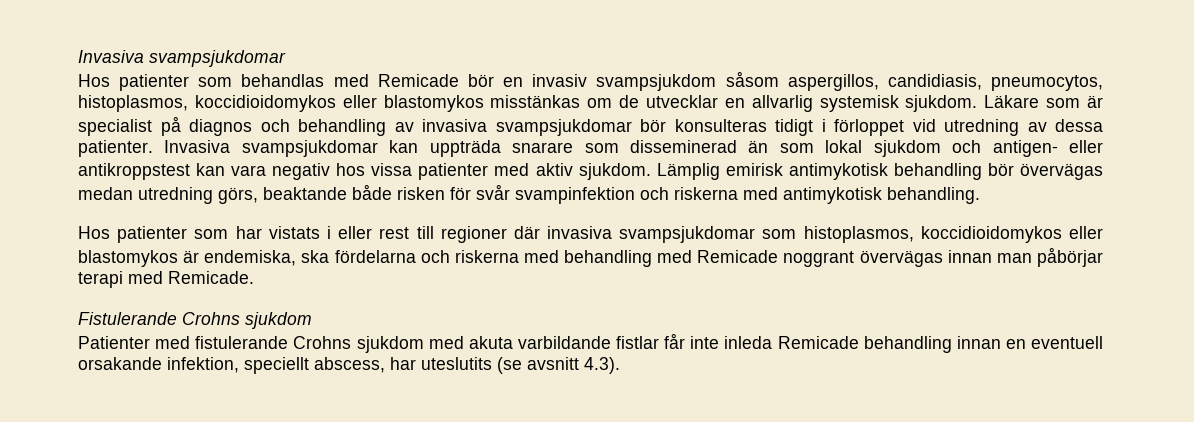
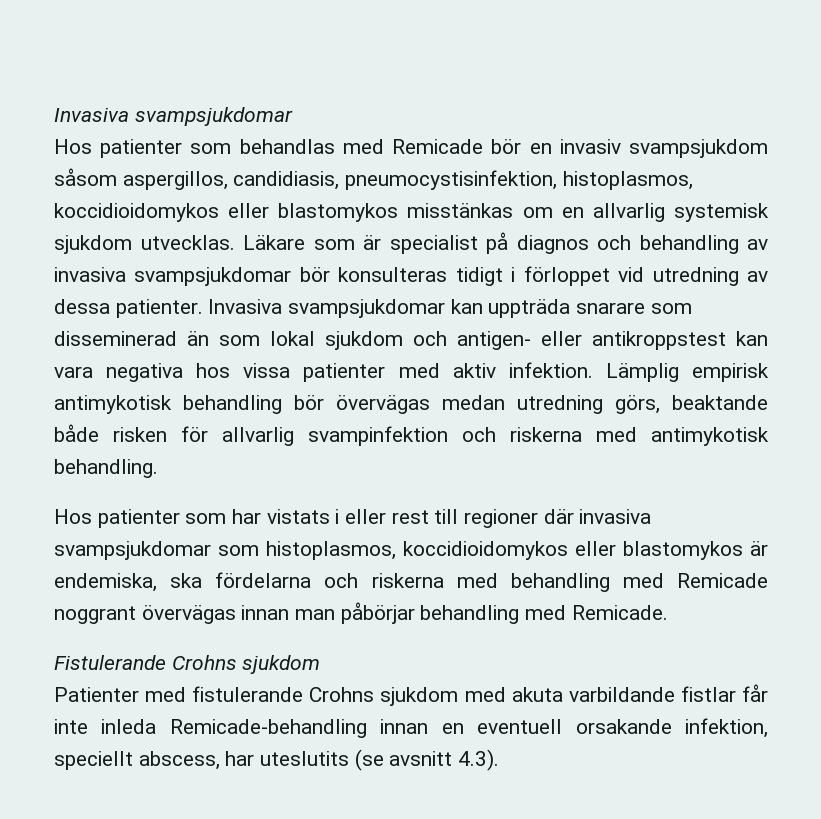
- Hos patienter som behandlas med Remicade bör en invasiv svampsjukdom såsom aspergillos, candidiasis, pneumocytos, histoplasmos, koccidioidomykos eller blastomykos misstänkas om de utvecklar en allvarlig systemisk sjukdom.
+ Hos patienter som behandlas med Remicade bör en invasiv svampsjukdom såsom aspergillos, candidiasis, pneumocystisinfektion, histoplasmos, koccidioidomykos eller blastomykos misstänkas om en allvarlig systemisk sjukdom utvecklas.
- Invasiva svampsjukdomar kan uppträda snarare som disseminerad än som lokal sjukdom och antigen- eller antikroppstest kan vara negativ hos vissa patienter med aktiv sjukdom. Lämplig emirisk antimykotisk behandling bör övervägas medan utredning görs, beaktande både risken för svår svampinfektion och riskerna med antimykotisk behandling.
+ Invasiva svampsjukdomar kan uppträda snarare som disseminerad än som lokal sjukdom och antigen- eller antikroppstest kan vara negativa hos vissa patienter med aktiv infektion. Lämplig empirisk antimykotisk behandling bör övervägas medan utredning görs, beaktande både risken för allvarlig svampinfektion och riskerna med antimykotisk behandling.
- Hos patienter som har vistats i eller rest till regioner där invasiva svampsjukdomar som histoplasmos, koccidioidomykos eller blastomykos är endemiska, ska fördelarna och riskerna med behandling med Remicade noggrant övervägas innan man påbörjar terapi med Remicade.
+ Hos patienter som har vistats i eller rest till regioner där invasiva svampsjukdomar som histoplasmos, koccidioidomykos eller blastomykos är endemiska, ska fördelarna och riskerna med behandling med Remicade noggrant övervägas innan man påbörjar behandling med Remicade.
- Patienter med fistulerande Crohns sjukdom med akuta varbildande fistlar får inte inleda Remicade behandling innan en eventuell orsakande infektion, speciellt abscess, har uteslutits (se avsnitt 4.3).
+ Patienter med fistulerande Crohns sjukdom med akuta varbildande fistlar får inte inleda Remicade-behandling innan en eventuell orsakande infektion, speciellt abscess, har uteslutits (se avsnitt 4.3).

